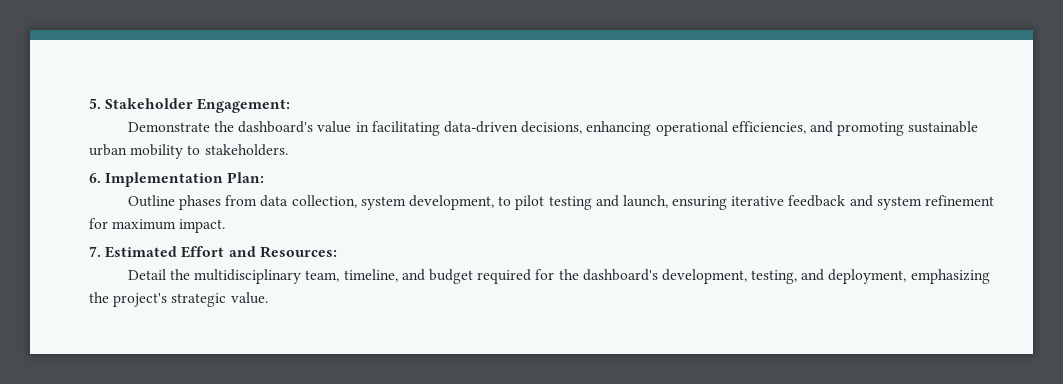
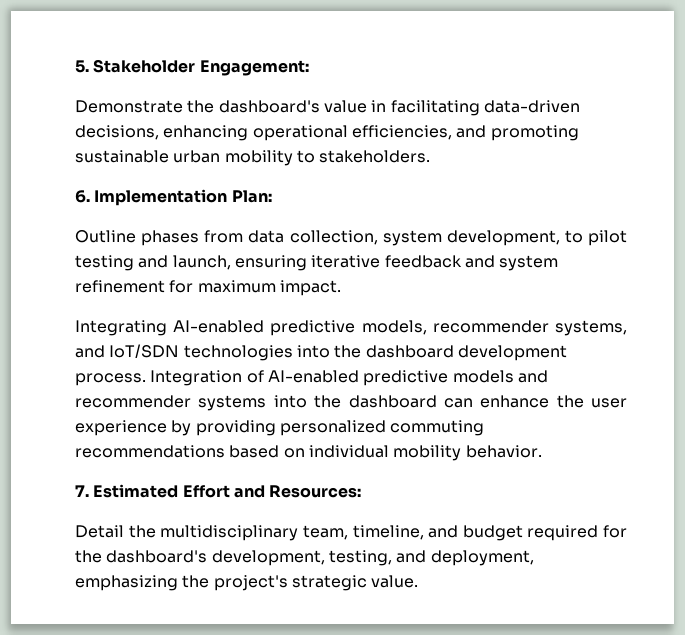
+ Integrating AI-enabled predictive models, recommender systems, and IoT/SDN technologies into the dashboard development process. Integration of AI-enabled predictive models and recommender systems into the dashboard can enhance the user experience by providing personalized commuting recommendations based on individual mobility behavior.

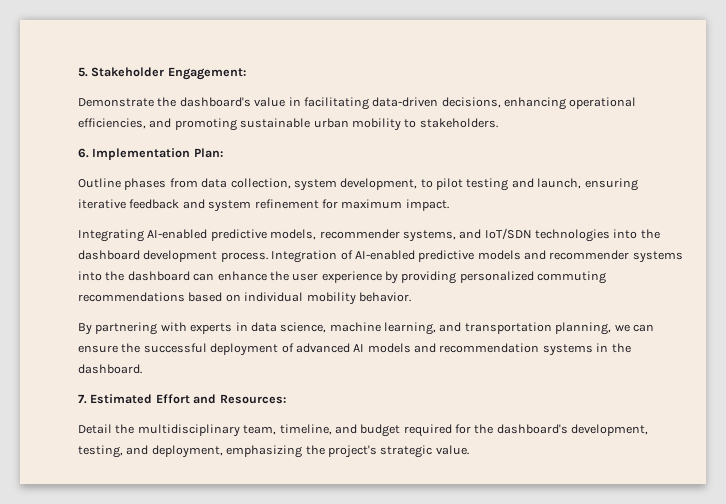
+ By partnering with experts in data science, machine learning, and transportation planning, we can ensure the successful deployment of advanced AI models and recommendation systems in the dashboard.

